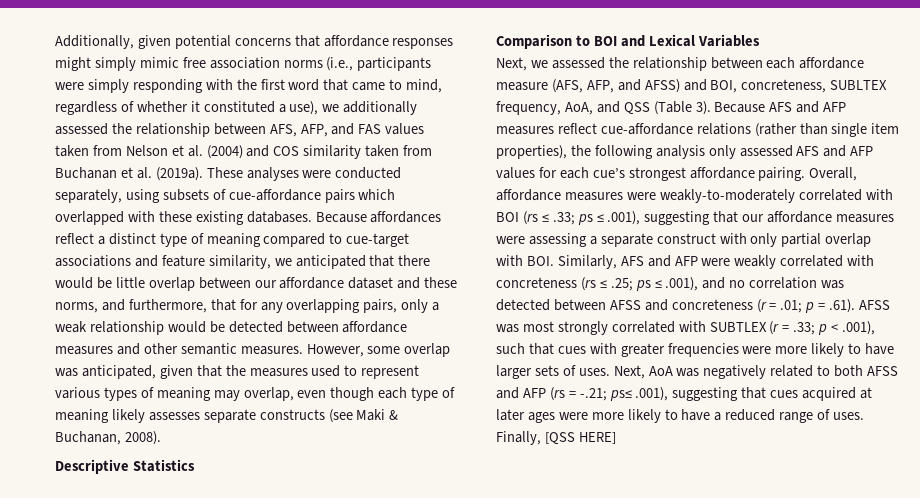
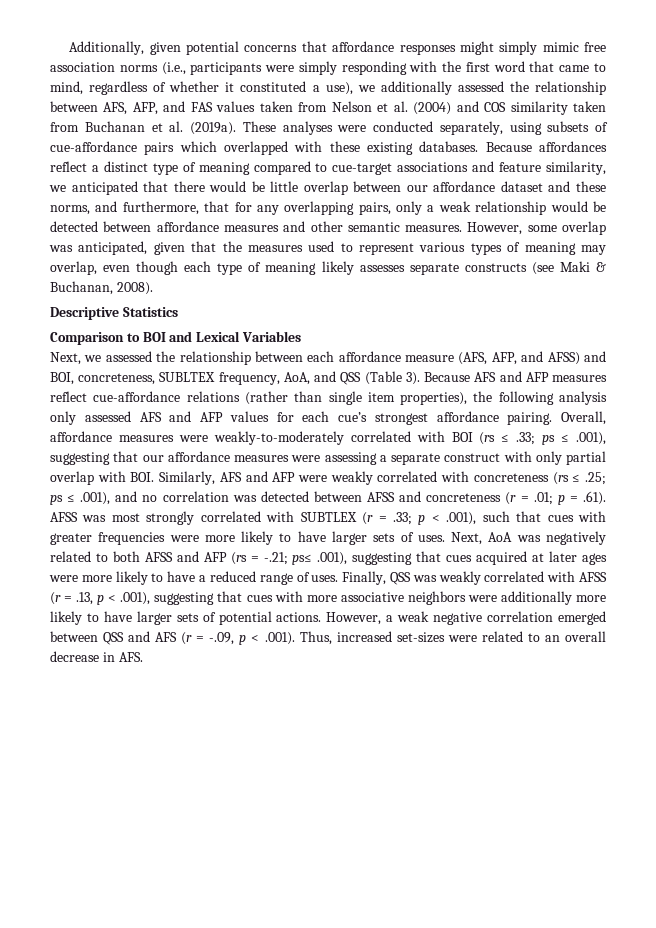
- Finally, [QSS HERE]
+ Finally, QSS was weakly correlated with AFSS (r = .13, p < .001), suggesting that cues with more associative neighbors were additionally more likely to have larger sets of potential actions. However, a weak negative correlation emerged between QSS and AFS (r = -.09, p < .001). Thus, increased set-sizes were related to an overall decrease in AFS.

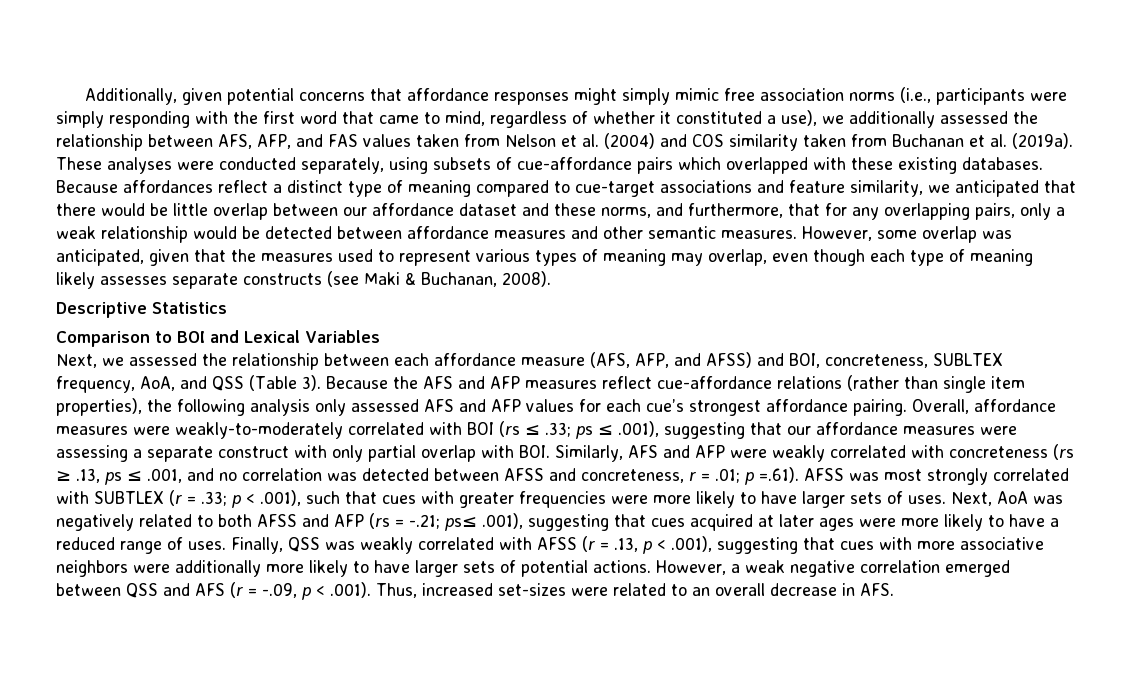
- Because AFS and AFP measures reflect cue-affordance relations (rather than single item properties), the following analysis only assessed AFS and AFP values for each cue’s strongest affordance pairing.
+ Because the AFS and AFP measures reflect cue-affordance relations (rather than single item properties), the following analysis only assessed AFS and AFP values for each cue’s strongest affordance pairing.
- ps ≤ .001), suggesting that our affordance measures were assessing a separate construct with only partial overlap with BOI. Similarly, AFS and AFP were weakly correlated with concreteness (rs ≤ .25; ps ≤ .001), and no correlation was detected between AFSS and concreteness (r = .01;
+ ps ≤ .001), suggesting that our affordance measures were assessing a separate construct with only partial overlap with BOI. Similarly, AFS and AFP were weakly correlated with concreteness (rs ≥ .13, ps ≤ .001, and no correlation was detected between AFSS and concreteness, r = .01;
- p = .61). AFSS was most strongly correlated with SUBTLEX (r = .33;
+ p =.61). AFSS was most strongly correlated with SUBTLEX (r = .33;

